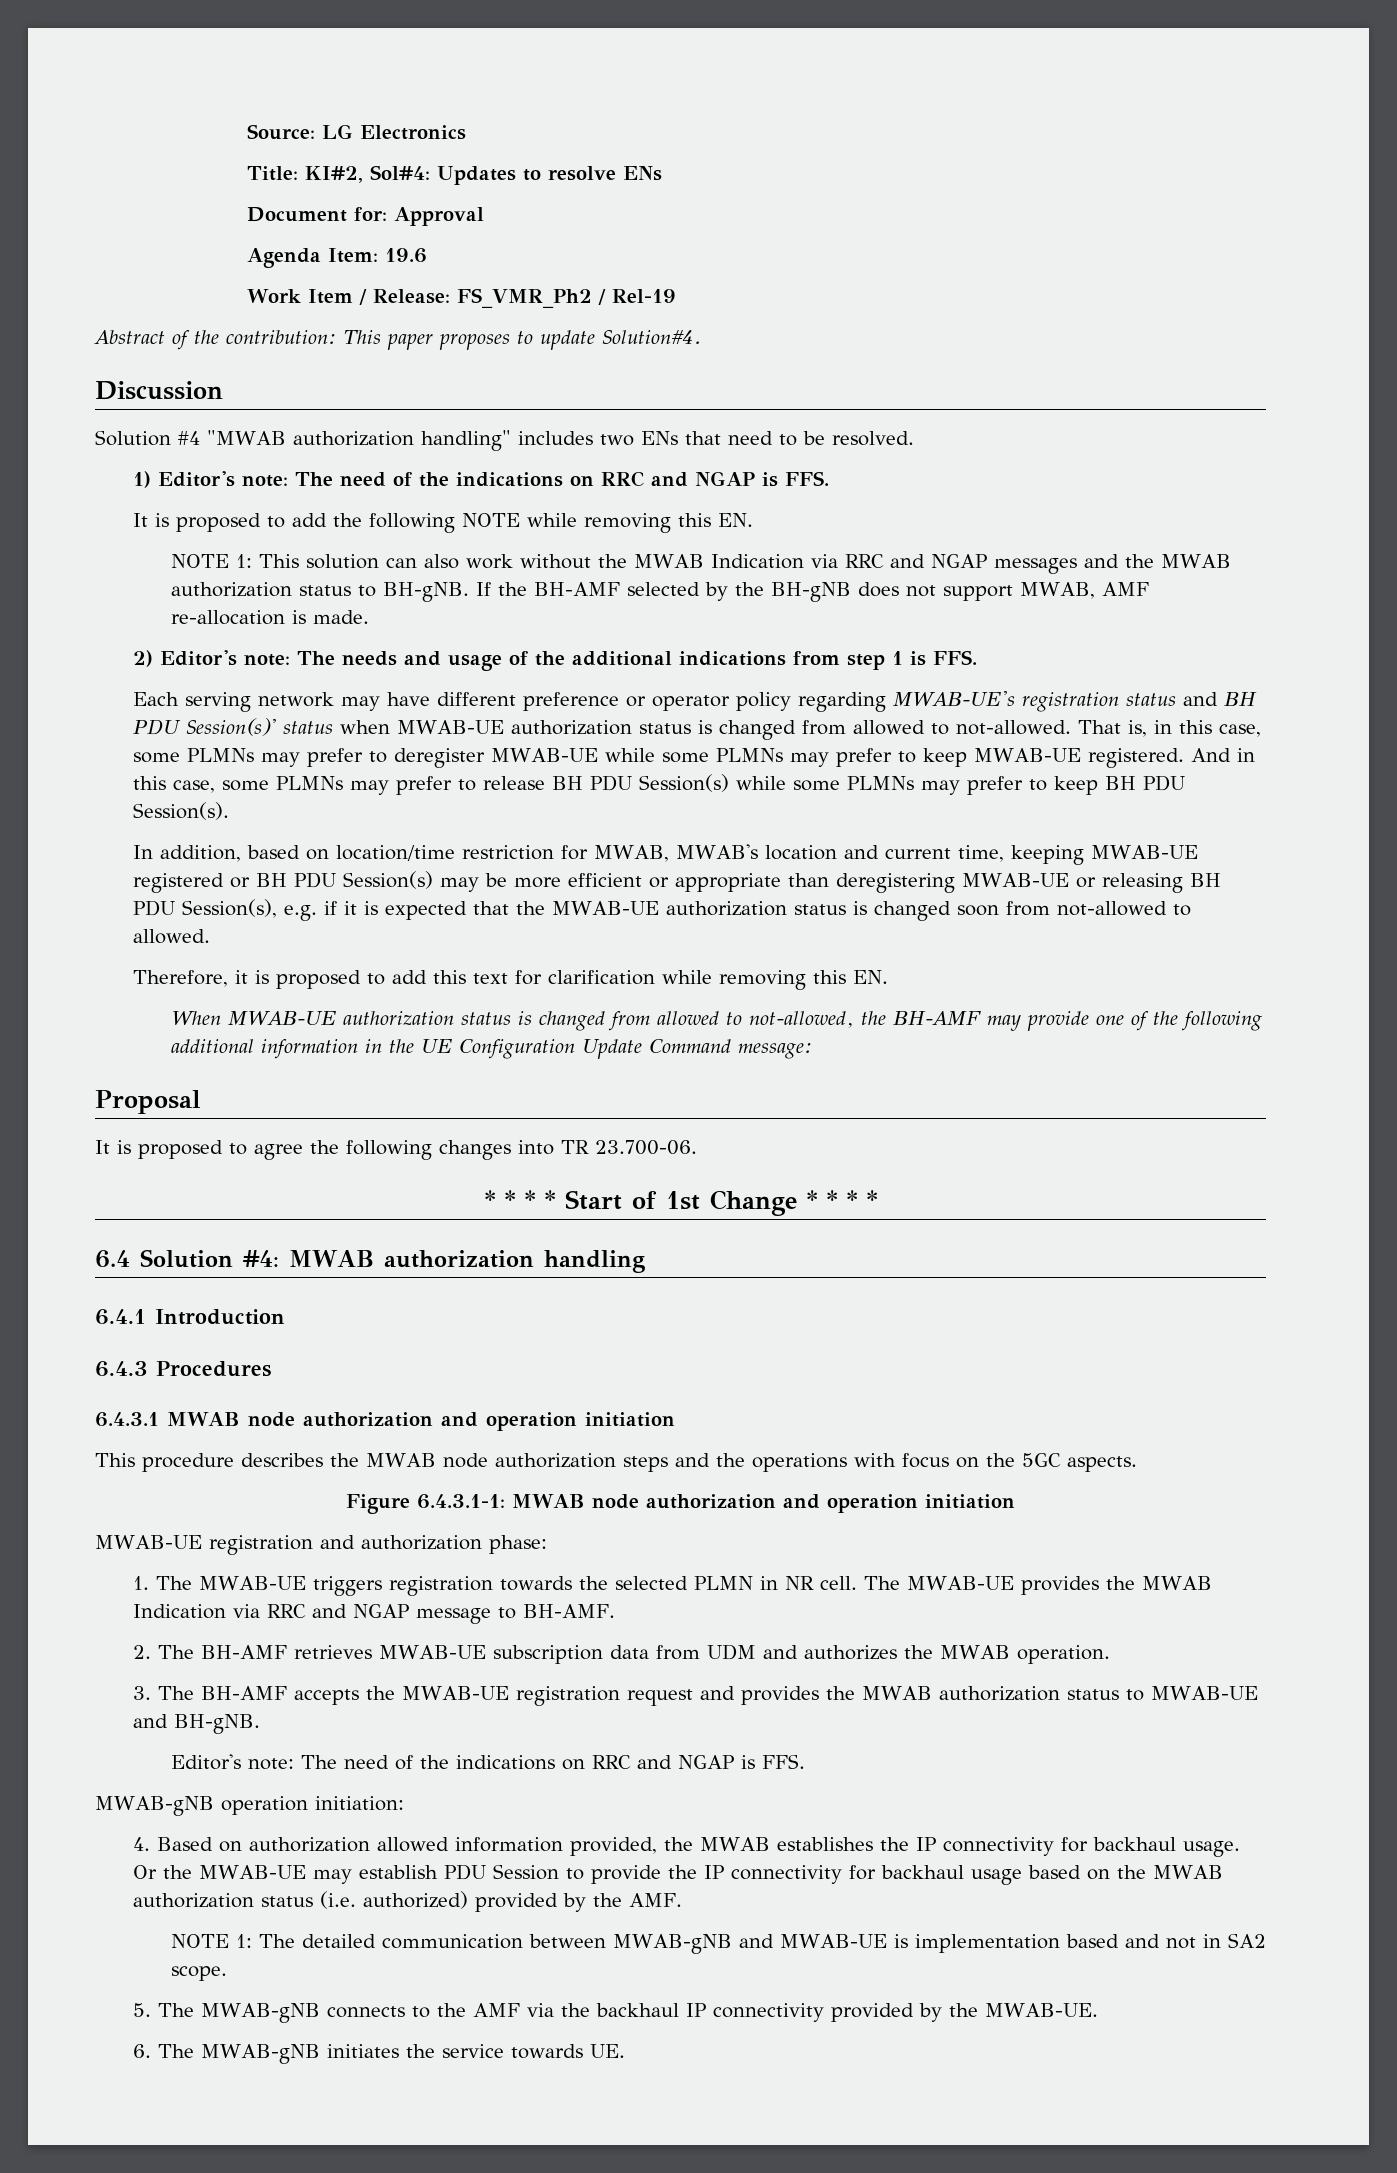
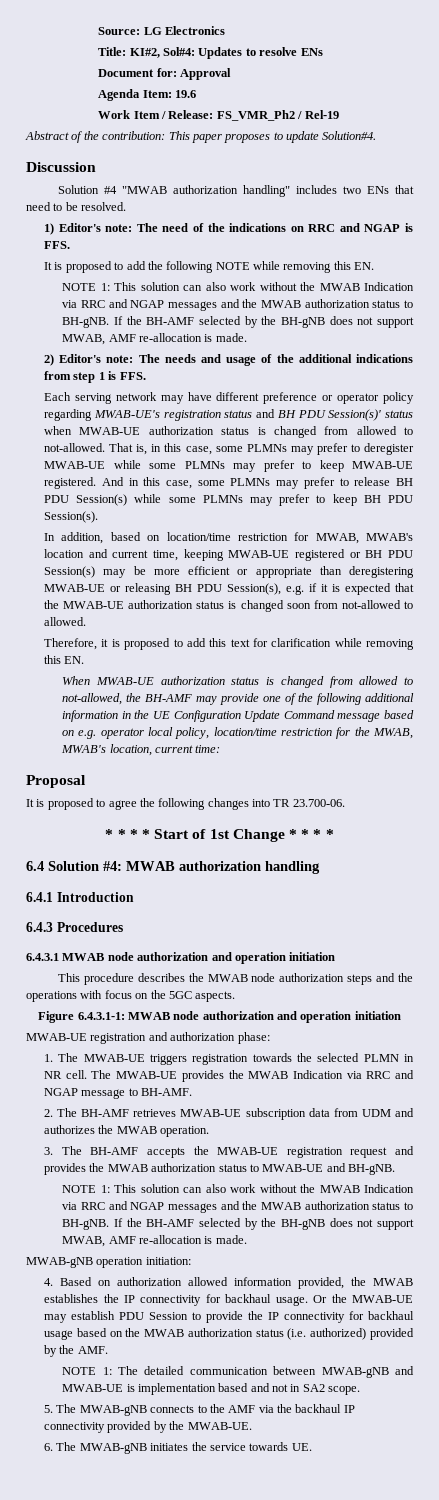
- When MWAB-UE authorization status is changed from allowed to not-allowed, the BH-AMF may provide one of the following additional information in the UE Configuration Update Command message:
+ When MWAB-UE authorization status is changed from allowed to not-allowed, the BH-AMF may provide one of the following additional information in the UE Configuration Update Command message based on e.g. operator local policy, location/time restriction for the MWAB, MWAB's location, current time:
  3. The BH-AMF accepts the MWAB-UE registration request and provides the MWAB authorization status to MWAB-UE and BH-gNB.
- Editor's note: The need of the indications on RRC and NGAP is FFS.
+ NOTE 1: This solution can also work without the MWAB Indication via RRC and NGAP messages and the MWAB authorization status to BH-gNB. If the BH-AMF selected by the BH-gNB does not support MWAB, AMF re-allocation is made.

